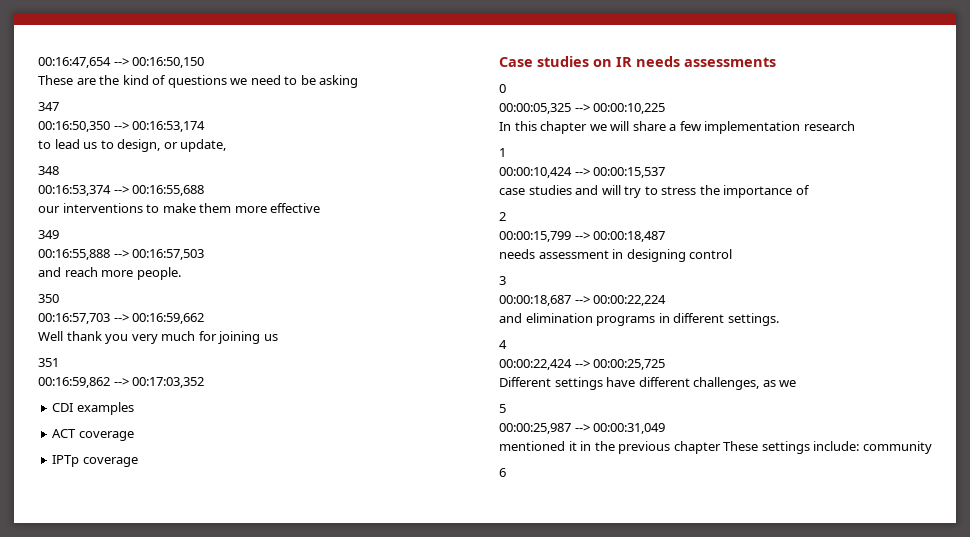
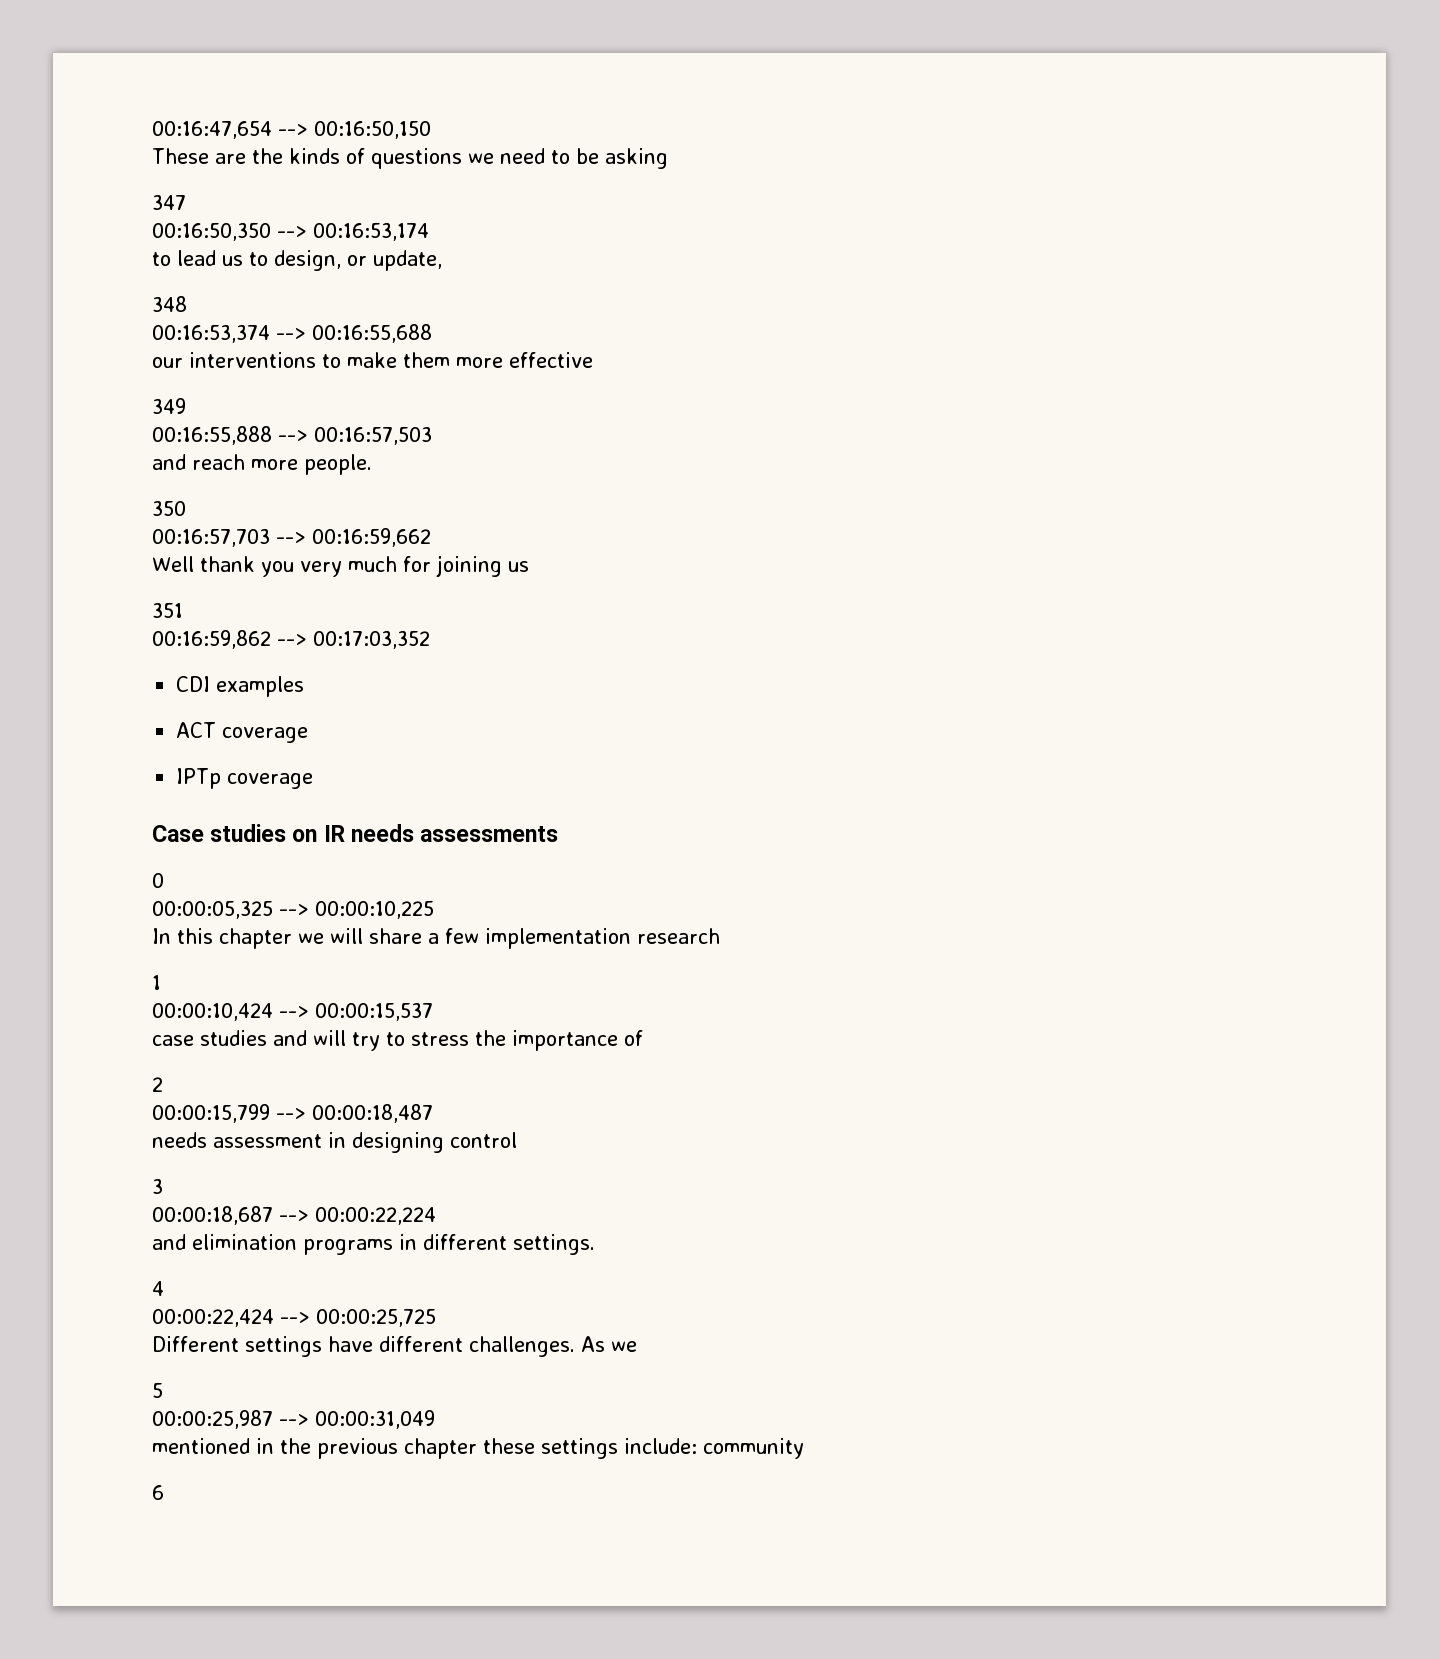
- These are the kind of questions we need to be asking
+ These are the kinds of questions we need to be asking
- Different settings have different challenges, as we
+ Different settings have different challenges. As we
- mentioned it in the previous chapter These settings include: community
+ mentioned in the previous chapter these settings include: community

